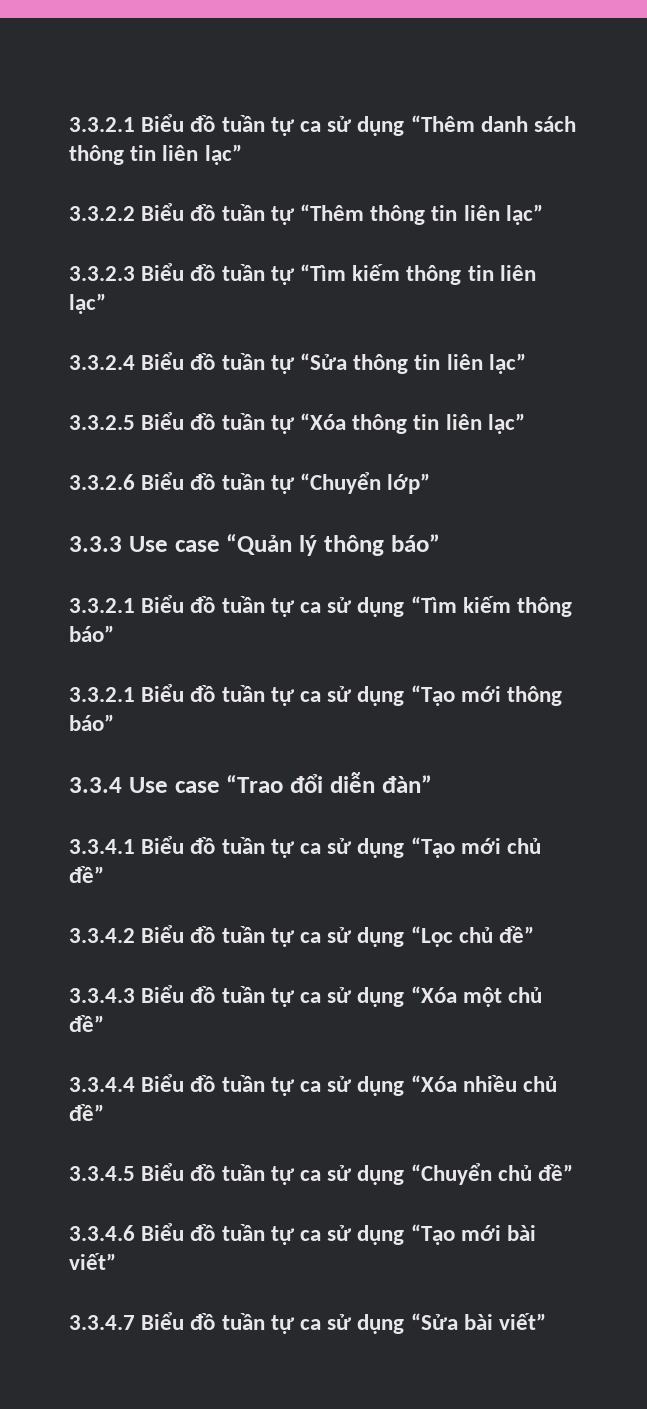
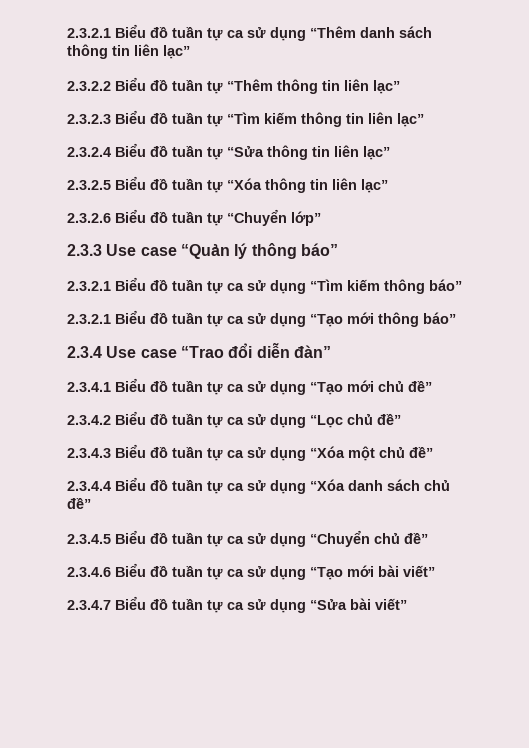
- 3.3.2.1 Biểu đồ tuần tự ca sử dụng “Thêm danh sách thông tin liên lạc”
+ 2.3.2.1 Biểu đồ tuần tự ca sử dụng “Thêm danh sách thông tin liên lạc”
- 3.3.2.2 Biểu đồ tuần tự “Thêm thông tin liên lạc”
+ 2.3.2.2 Biểu đồ tuần tự “Thêm thông tin liên lạc”
- 3.3.2.3 Biểu đồ tuần tự “Tìm kiếm thông tin liên lạc”
+ 2.3.2.3 Biểu đồ tuần tự “Tìm kiếm thông tin liên lạc”
- 3.3.2.4 Biểu đồ tuần tự “Sửa thông tin liên lạc”
+ 2.3.2.4 Biểu đồ tuần tự “Sửa thông tin liên lạc”
- 3.3.2.5 Biểu đồ tuần tự “Xóa thông tin liên lạc”
+ 2.3.2.5 Biểu đồ tuần tự “Xóa thông tin liên lạc”
- 3.3.2.6 Biểu đồ tuần tự “Chuyển lớp”
+ 2.3.2.6 Biểu đồ tuần tự “Chuyển lớp”
- 3.3.3 Use case “Quản lý thông báo”
+ 2.3.3 Use case “Quản lý thông báo”
- 3.3.2.1 Biểu đồ tuần tự ca sử dụng “Tìm kiếm thông báo”
+ 2.3.2.1 Biểu đồ tuần tự ca sử dụng “Tìm kiếm thông báo”
- 3.3.2.1 Biểu đồ tuần tự ca sử dụng “Tạo mới thông báo”
+ 2.3.2.1 Biểu đồ tuần tự ca sử dụng “Tạo mới thông báo”
- 3.3.4 Use case “Trao đổi diễn đàn”
+ 2.3.4 Use case “Trao đổi diễn đàn”
- 3.3.4.1 Biểu đồ tuần tự ca sử dụng “Tạo mới chủ đề”
+ 2.3.4.1 Biểu đồ tuần tự ca sử dụng “Tạo mới chủ đề”
- 3.3.4.2 Biểu đồ tuần tự ca sử dụng “Lọc chủ đề”
+ 2.3.4.2 Biểu đồ tuần tự ca sử dụng “Lọc chủ đề”
- 3.3.4.3 Biểu đồ tuần tự ca sử dụng “Xóa một chủ đề”
+ 2.3.4.3 Biểu đồ tuần tự ca sử dụng “Xóa một chủ đề”
- 3.3.4.4 Biểu đồ tuần tự ca sử dụng “Xóa nhiều chủ đề”
- 3.3.4.5 Biểu đồ tuần tự ca sử dụng “Chuyển chủ đề”
+ 2.3.4.4 Biểu đồ tuần tự ca sử dụng “Xóa danh sách chủ đề”
+ 2.3.4.5 Biểu đồ tuần tự ca sử dụng “Chuyển chủ đề”
- 3.3.4.6 Biểu đồ tuần tự ca sử dụng “Tạo mới bài viết”
+ 2.3.4.6 Biểu đồ tuần tự ca sử dụng “Tạo mới bài viết”
- 3.3.4.7 Biểu đồ tuần tự ca sử dụng “Sửa bài viết”
+ 2.3.4.7 Biểu đồ tuần tự ca sử dụng “Sửa bài viết”

